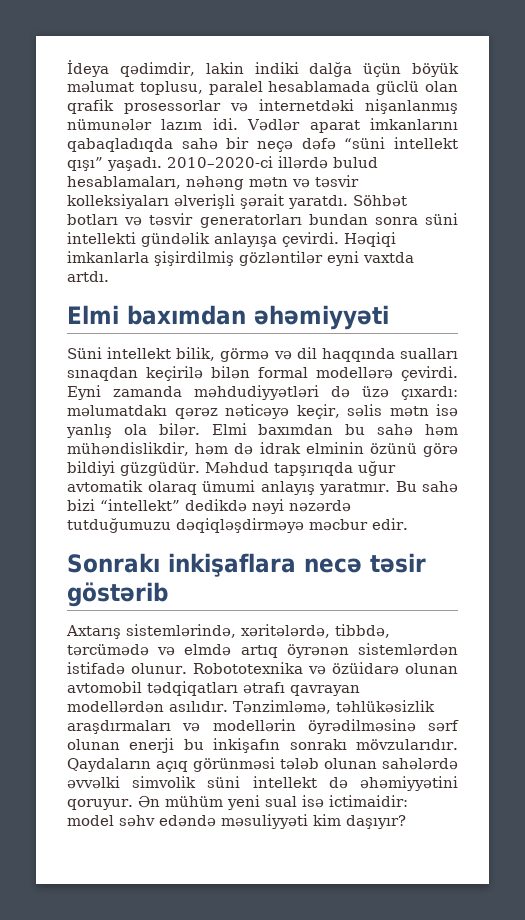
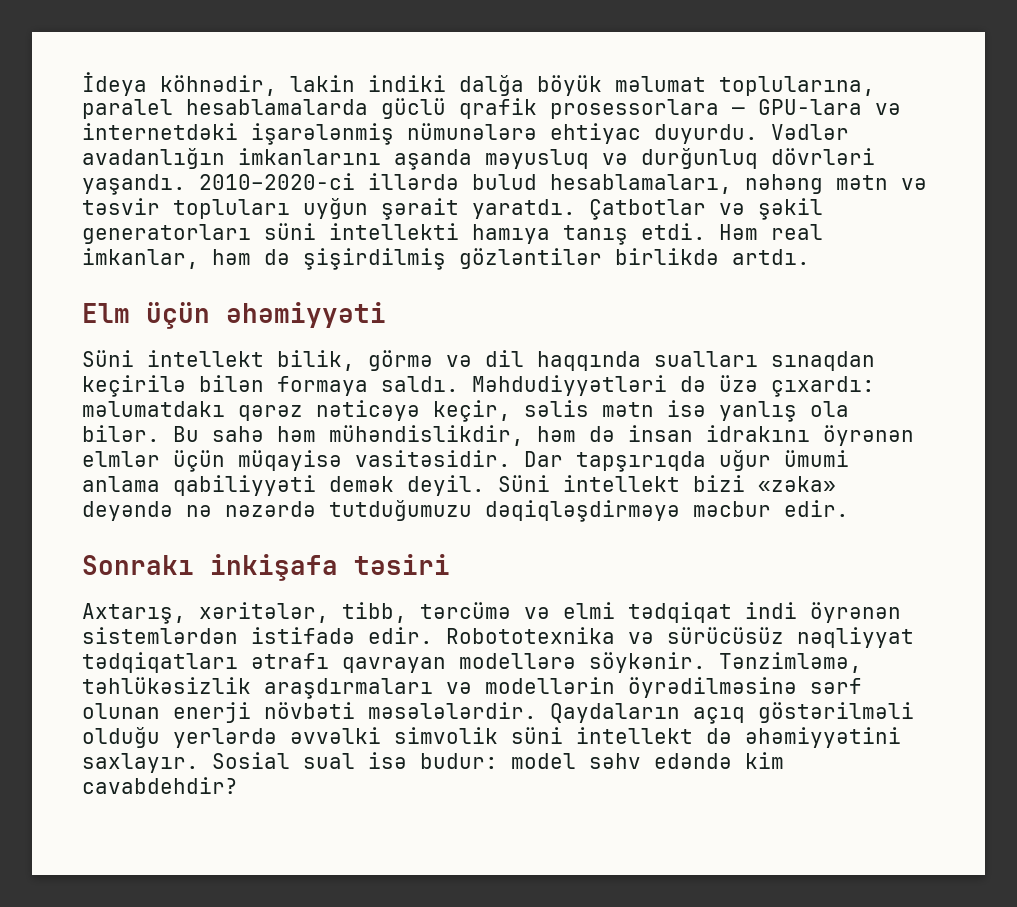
- İdeya qədimdir, lakin indiki dalğa üçün böyük məlumat toplusu, paralel hesablamada güclü olan qrafik prosessorlar və internetdəki nişanlanmış nümunələr lazım idi. Vədlər aparat imkanlarını qabaqladıqda sahə bir neçə dəfə “süni intellekt qışı” yaşadı.
+ İdeya köhnədir, lakin indiki dalğa böyük məlumat toplularına, paralel hesablamalarda güclü qrafik prosessorlara — GPU-lara və internetdəki işarələnmiş nümunələrə ehtiyac duyurdu. Vədlər avadanlığın imkanlarını aşanda məyusluq və durğunluq dövrləri yaşandı.
- 2010–2020-ci illərdə bulud hesablamaları, nəhəng mətn və təsvir kolleksiyaları əlverişli şərait yaratdı. Söhbət botları və təsvir generatorları bundan sonra süni intellekti gündəlik anlayışa çevirdi. Həqiqi imkanlarla şişirdilmiş gözləntilər eyni vaxtda artdı.
+ 2010–2020-ci illərdə bulud hesablamaları, nəhəng mətn və təsvir topluları uyğun şərait yaratdı. Çatbotlar və şəkil generatorları süni intellekti hamıya tanış etdi. Həm real imkanlar, həm də şişirdilmiş gözləntilər birlikdə artdı.
- Elmi baxımdan əhəmiyyəti
+ Elm üçün əhəmiyyəti
- Süni intellekt bilik, görmə və dil haqqında sualları sınaqdan keçirilə bilən formal modellərə çevirdi. Eyni zamanda məhdudiyyətləri də üzə çıxardı: məlumatdakı qərəz nəticəyə keçir, səlis mətn isə yanlış ola bilər.
+ Süni intellekt bilik, görmə və dil haqqında sualları sınaqdan keçirilə bilən formaya saldı. Məhdudiyyətləri də üzə çıxardı: məlumatdakı qərəz nəticəyə keçir, səlis mətn isə yanlış ola bilər.
- Elmi baxımdan bu sahə həm mühəndislikdir, həm də idrak elminin özünü görə bildiyi güzgüdür. Məhdud tapşırıqda uğur avtomatik olaraq ümumi anlayış yaratmır. Bu sahə bizi “intellekt” dedikdə nəyi nəzərdə tutduğumuzu dəqiqləşdirməyə məcbur edir.
+ Bu sahə həm mühəndislikdir, həm də insan idrakını öyrənən elmlər üçün müqayisə vasitəsidir. Dar tapşırıqda uğur ümumi anlama qabiliyyəti demək deyil. Süni intellekt bizi «zəka» deyəndə nə nəzərdə tutduğumuzu dəqiqləşdirməyə məcbur edir.
- Sonrakı inkişaflara necə təsir göstərib
- Axtarış sistemlərində, xəritələrdə, tibbdə, tərcümədə və elmdə artıq öyrənən sistemlərdən istifadə olunur.
+ Sonrakı inkişafa təsiri
+ Axtarış, xəritələr, tibb, tərcümə və elmi tədqiqat indi öyrənən sistemlərdən istifadə edir.
- Robototexnika və özüidarə olunan avtomobil tədqiqatları ətrafı qavrayan modellərdən asılıdır.
+ Robototexnika və sürücüsüz nəqliyyat tədqiqatları ətrafı qavrayan modellərə söykənir.
- Tənzimləmə, təhlükəsizlik araşdırmaları və modellərin öyrədilməsinə sərf olunan enerji bu inkişafın sonrakı mövzularıdır. Qaydaların açıq görünməsi tələb olunan sahələrdə əvvəlki simvolik süni intellekt də əhəmiyyətini qoruyur. Ən mühüm yeni sual isə ictimaidir: model səhv edəndə məsuliyyəti kim daşıyır?
+ Tənzimləmə, təhlükəsizlik araşdırmaları və modellərin öyrədilməsinə sərf olunan enerji növbəti məsələlərdir. Qaydaların açıq göstərilməli olduğu yerlərdə əvvəlki simvolik süni intellekt də əhəmiyyətini saxlayır. Sosial sual isə budur: model səhv edəndə kim cavabdehdir?

